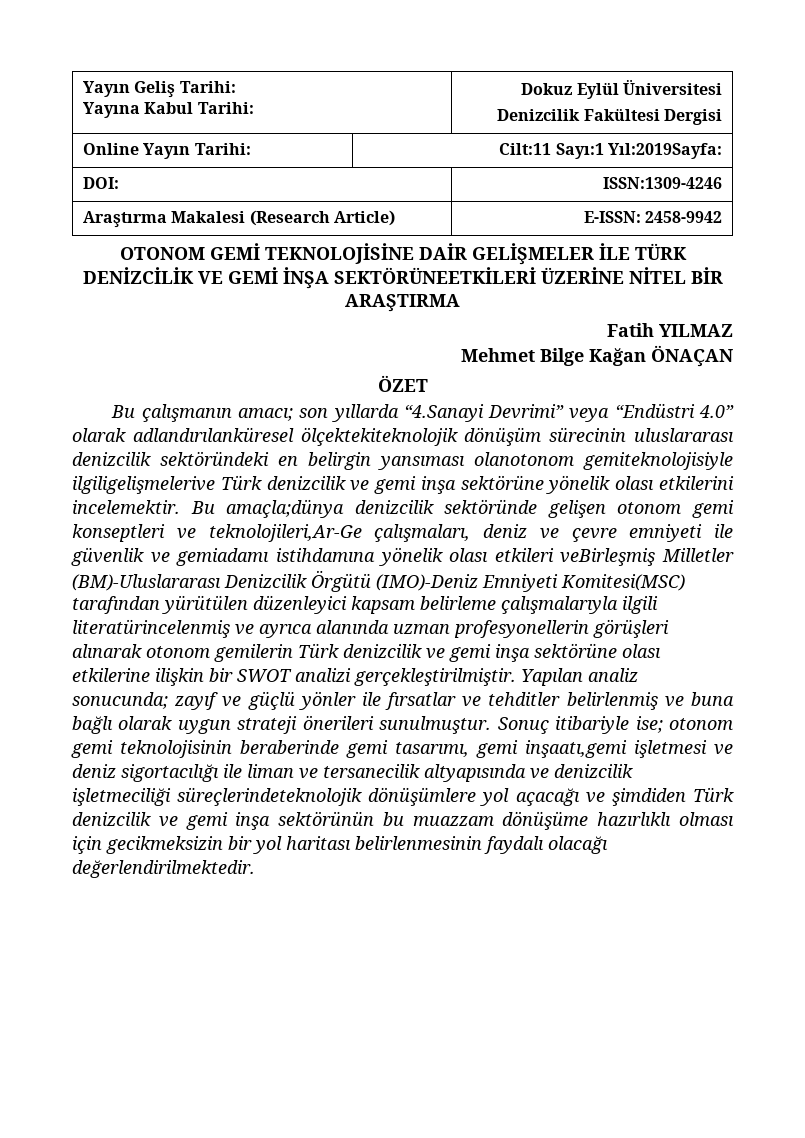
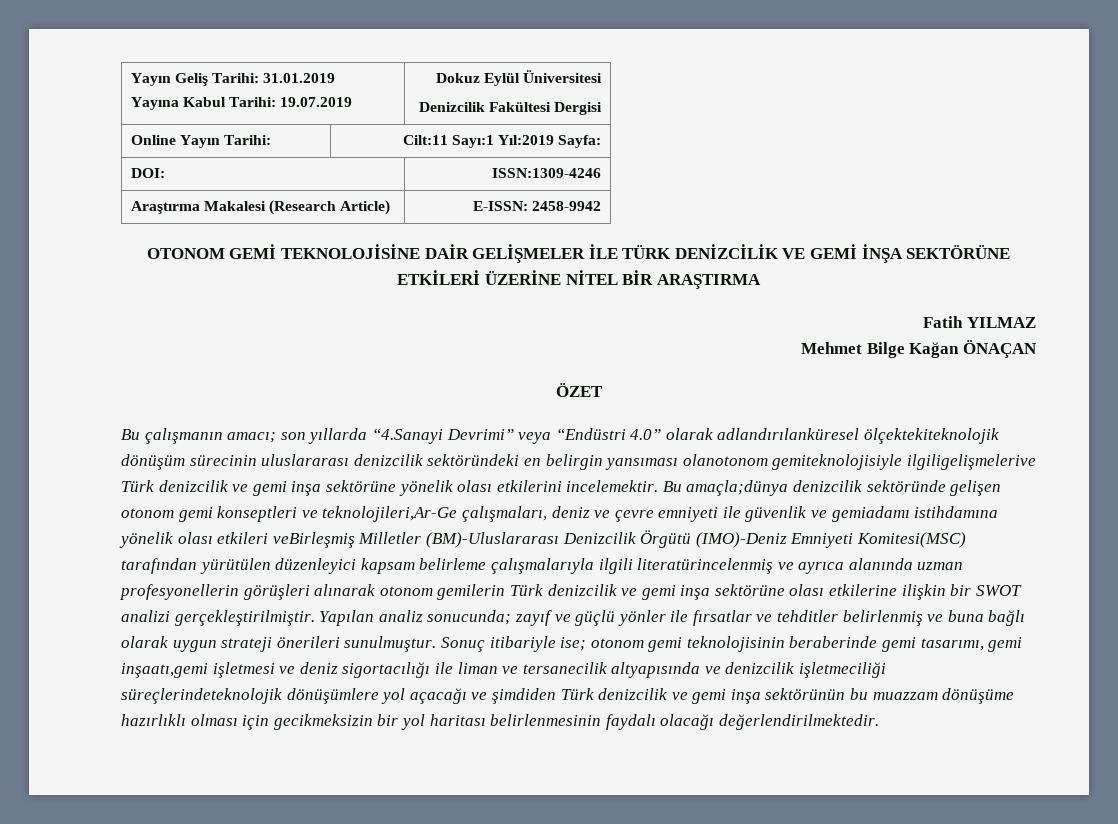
- Yayın Geliş Tarihi:
- Yayına Kabul Tarihi: | Dokuz Eylül Üniversitesi
+ Yayın Geliş Tarihi: 31.01.2019
+ Yayına Kabul Tarihi: 19.07.2019 | Dokuz Eylül Üniversitesi
- Online Yayın Tarihi: | Cilt:11 Sayı:1 Yıl:2019Sayfa:
+ Online Yayın Tarihi: | Cilt:11 Sayı:1 Yıl:2019 Sayfa:
- OTONOM GEMİ TEKNOLOJİSİNE DAİR GELİŞMELER İLE TÜRK DENİZCİLİK VE GEMİ İNŞA SEKTÖRÜNEETKİLERİ ÜZERİNE NİTEL BİR ARAŞTIRMA
+ OTONOM GEMİ TEKNOLOJİSİNE DAİR GELİŞMELER İLE TÜRK DENİZCİLİK VE GEMİ İNŞA SEKTÖRÜNE ETKİLERİ ÜZERİNE NİTEL BİR ARAŞTIRMA

